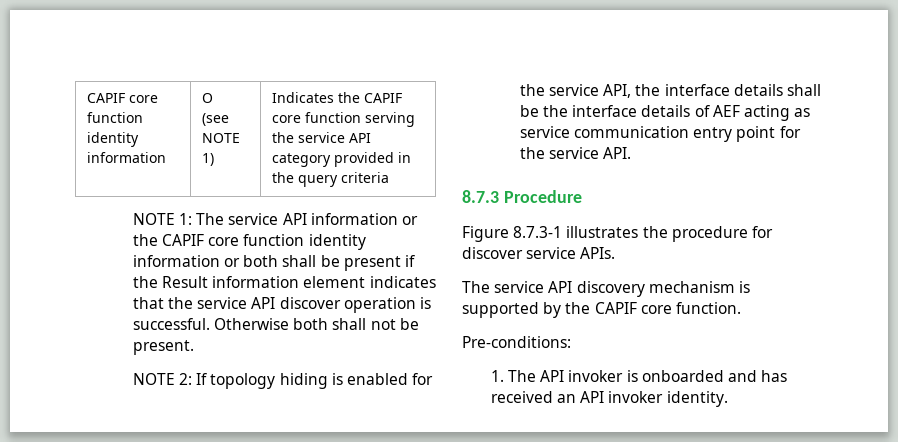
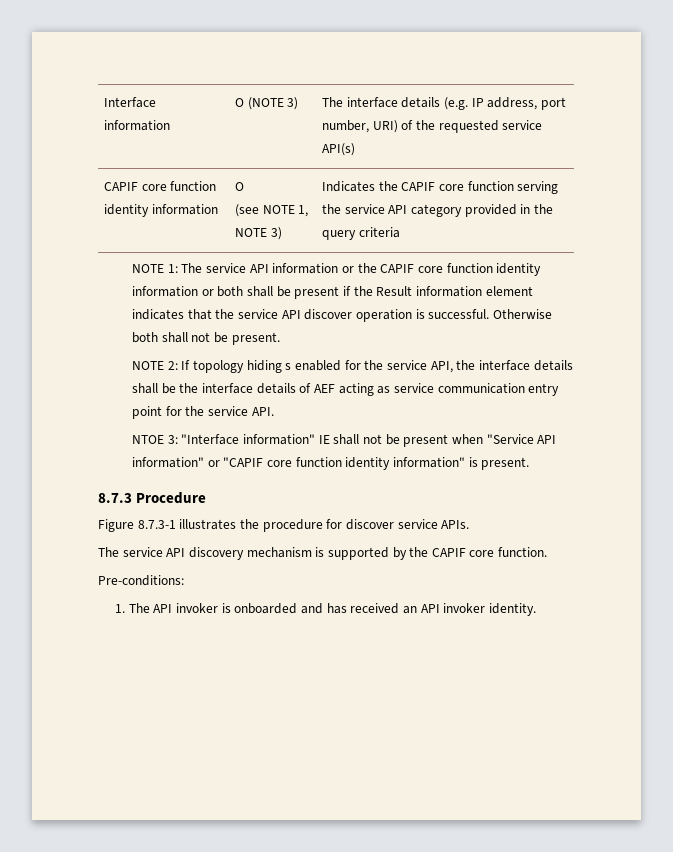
+ Interface information | O (NOTE 3) | The interface details (e.g. IP address, port number, URI) of the requested service API(s)
  CAPIF core function identity information | O
- (see NOTE 1) | Indicates the CAPIF core function serving the service API category provided in the query criteria
+ (see NOTE 1, NOTE 3) | Indicates the CAPIF core function serving the service API category provided in the query criteria
- NOTE 2: If topology hiding is enabled for the service API, the interface details shall be the interface details of AEF acting as service communication entry point for the service API.
+ NOTE 2: If topology hiding s enabled for the service API, the interface details shall be the interface details of AEF acting as service communication entry point for the service API.
+ NTOE 3: "Interface information" IE shall not be present when "Service API information" or "CAPIF core function identity information" is present.

